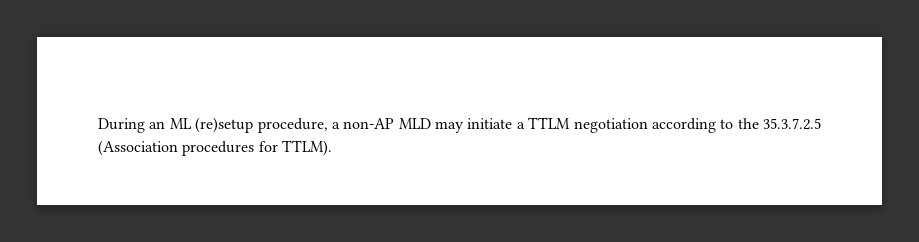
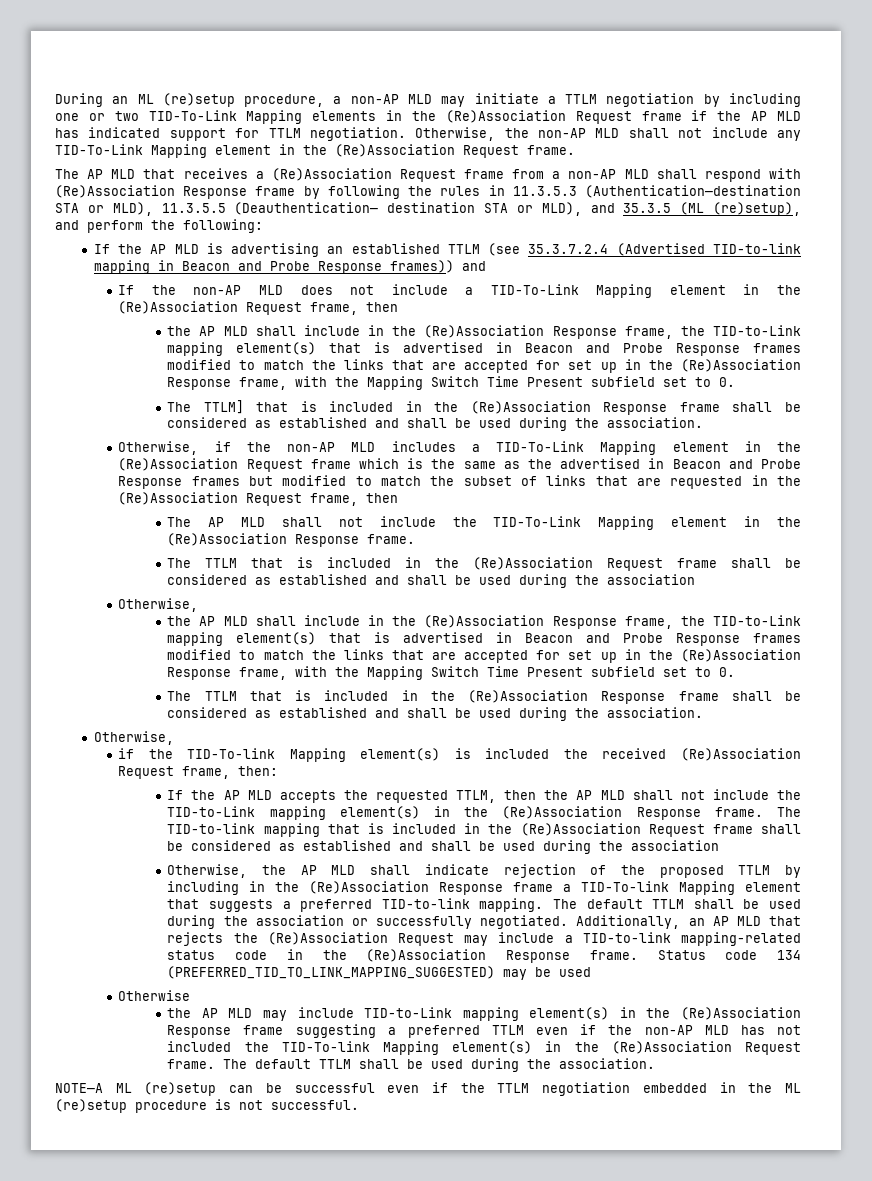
- During an ML (re)setup procedure, a non-AP MLD may initiate a TTLM negotiation according to the 35.3.7.2.5 (Association procedures for TTLM).
+ During an ML (re)setup procedure, a non-AP MLD may initiate a TTLM negotiation by including one or two TID-To-Link Mapping elements in the (Re)Association Request frame if the AP MLD has indicated support for TTLM negotiation. Otherwise, the non-AP MLD shall not include any TID-To-Link Mapping element in the (Re)Association Request frame.
+ The AP MLD that receives a (Re)Association Request frame from a non-AP MLD shall respond with (Re)Association Response frame by following the rules in 11.3.5.3 (Authentication—destination STA or MLD), 11.3.5.5 (Deauthentication— destination STA or MLD), and 35.3.5 (ML (re)setup), and perform the following:
+ If the AP MLD is advertising an established TTLM (see 35.3.7.2.4 (Advertised TID-to-link mapping in Beacon and Probe Response frames)) and
+ If the non-AP MLD does not include a TID-To-Link Mapping element in the (Re)Association Request frame, then
+ the AP MLD shall include in the (Re)Association Response frame, the TID-to-Link mapping element(s) that is advertised in Beacon and Probe Response frames modified to match the links that are accepted for set up in the (Re)Association Response frame, with the Mapping Switch Time Present subfield set to 0.
+ The TTLM] that is included in the (Re)Association Response frame shall be considered as established and shall be used during the association.
+ Otherwise, if the non-AP MLD includes a TID-To-Link Mapping element in the (Re)Association Request frame which is the same as the advertised in Beacon and Probe Response frames but modified to match the subset of links that are requested in the (Re)Association Request frame, then
+ The AP MLD shall not include the TID-To-Link Mapping element in the (Re)Association Response frame.
+ The TTLM that is included in the (Re)Association Request frame shall be considered as established and shall be used during the association
+ Otherwise,
+ the AP MLD shall include in the (Re)Association Response frame, the TID-to-Link mapping element(s) that is advertised in Beacon and Probe Response frames modified to match the links that are accepted for set up in the (Re)Association Response frame, with the Mapping Switch Time Present subfield set to 0.
+ The TTLM that is included in the (Re)Association Response frame shall be considered as established and shall be used during the association.
+ Otherwise,
+ if the TID-To-link Mapping element(s) is included the received (Re)Association Request frame, then:
+ If the AP MLD accepts the requested TTLM, then the AP MLD shall not include the TID-to-Link mapping element(s) in the (Re)Association Response frame. The TID-to-link mapping that is included in the (Re)Association Request frame shall be considered as established and shall be used during the association
+ Otherwise, the AP MLD shall indicate rejection of the proposed TTLM by including in the (Re)Association Response frame a TID-To-link Mapping element that suggests a preferred TID-to-link mapping. The default TTLM shall be used during the association or successfully negotiated. Additionally, an AP MLD that rejects the (Re)Association Request may include a TID-to-link mapping-related status code in the (Re)Association Response frame. Status code 134 (PREFERRED_TID_TO_LINK_MAPPING_SUGGESTED) may be used
+ Otherwise
+ the AP MLD may include TID-to-Link mapping element(s) in the (Re)Association Response frame suggesting a preferred TTLM even if the non-AP MLD has not included the TID-To-link Mapping element(s) in the (Re)Association Request frame. The default TTLM shall be used during the association.
+ NOTE—A ML (re)setup can be successful even if the TTLM negotiation embedded in the ML (re)setup procedure is not successful.

